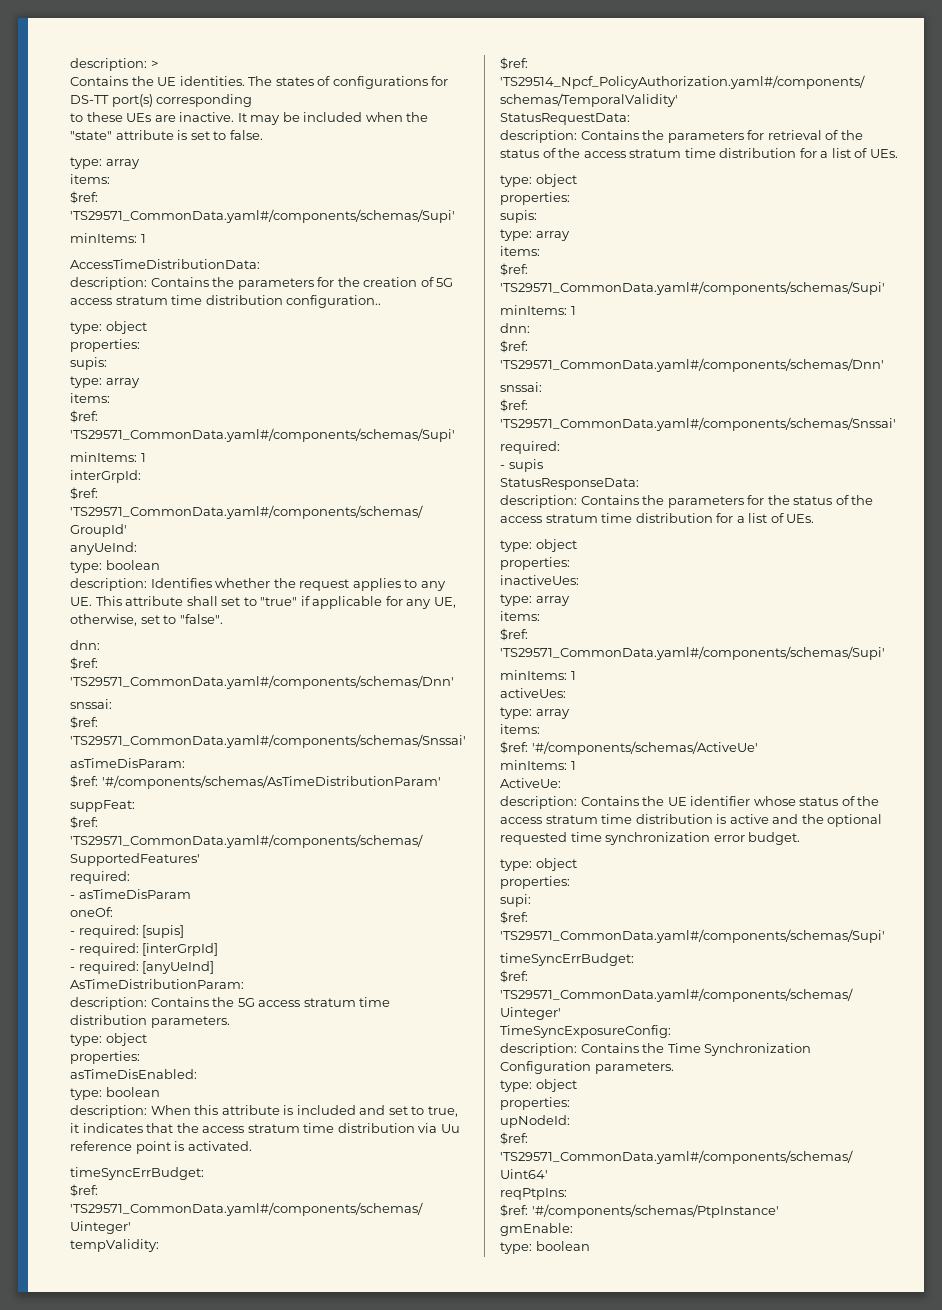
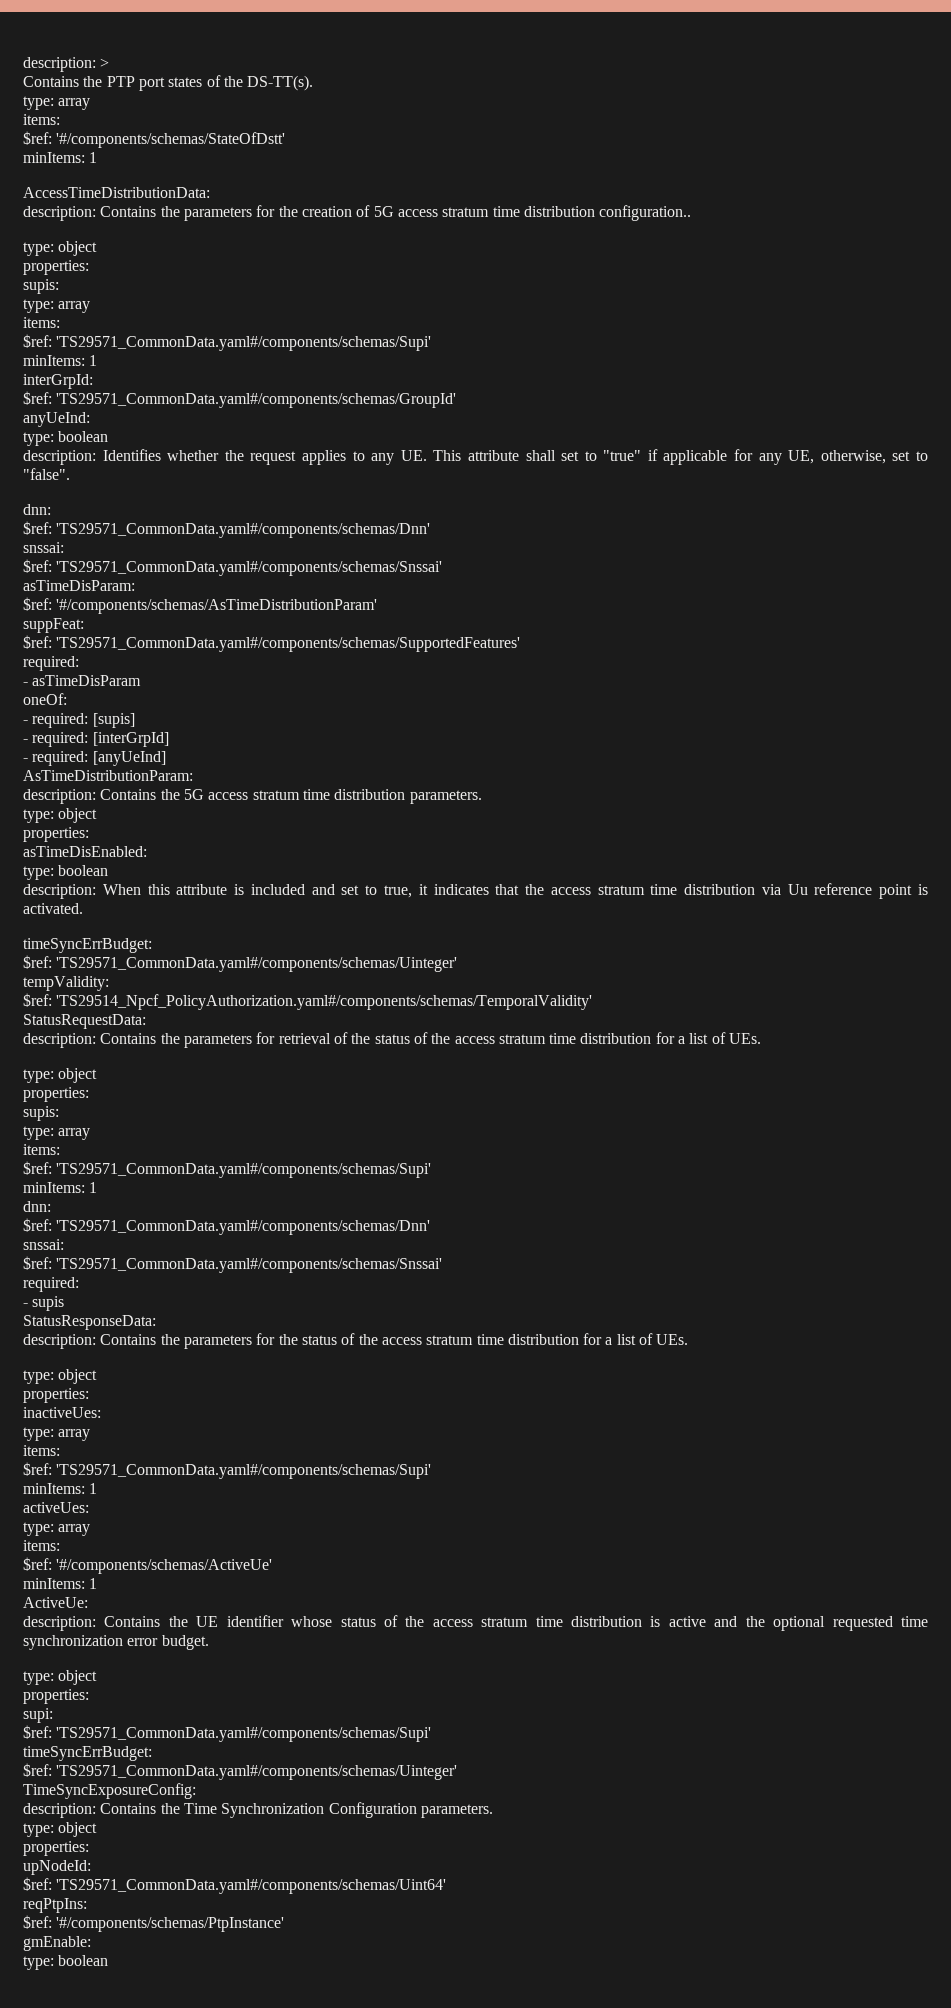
- Contains the UE identities. The states of configurations for DS-TT port(s) corresponding
- to these UEs are inactive. It may be included when the "state" attribute is set to false.
+ Contains the PTP port states of the DS-TT(s).
  type: array
  items:
- $ref: 'TS29571_CommonData.yaml#/components/schemas/Supi'
+ $ref: '#/components/schemas/StateOfDstt'

